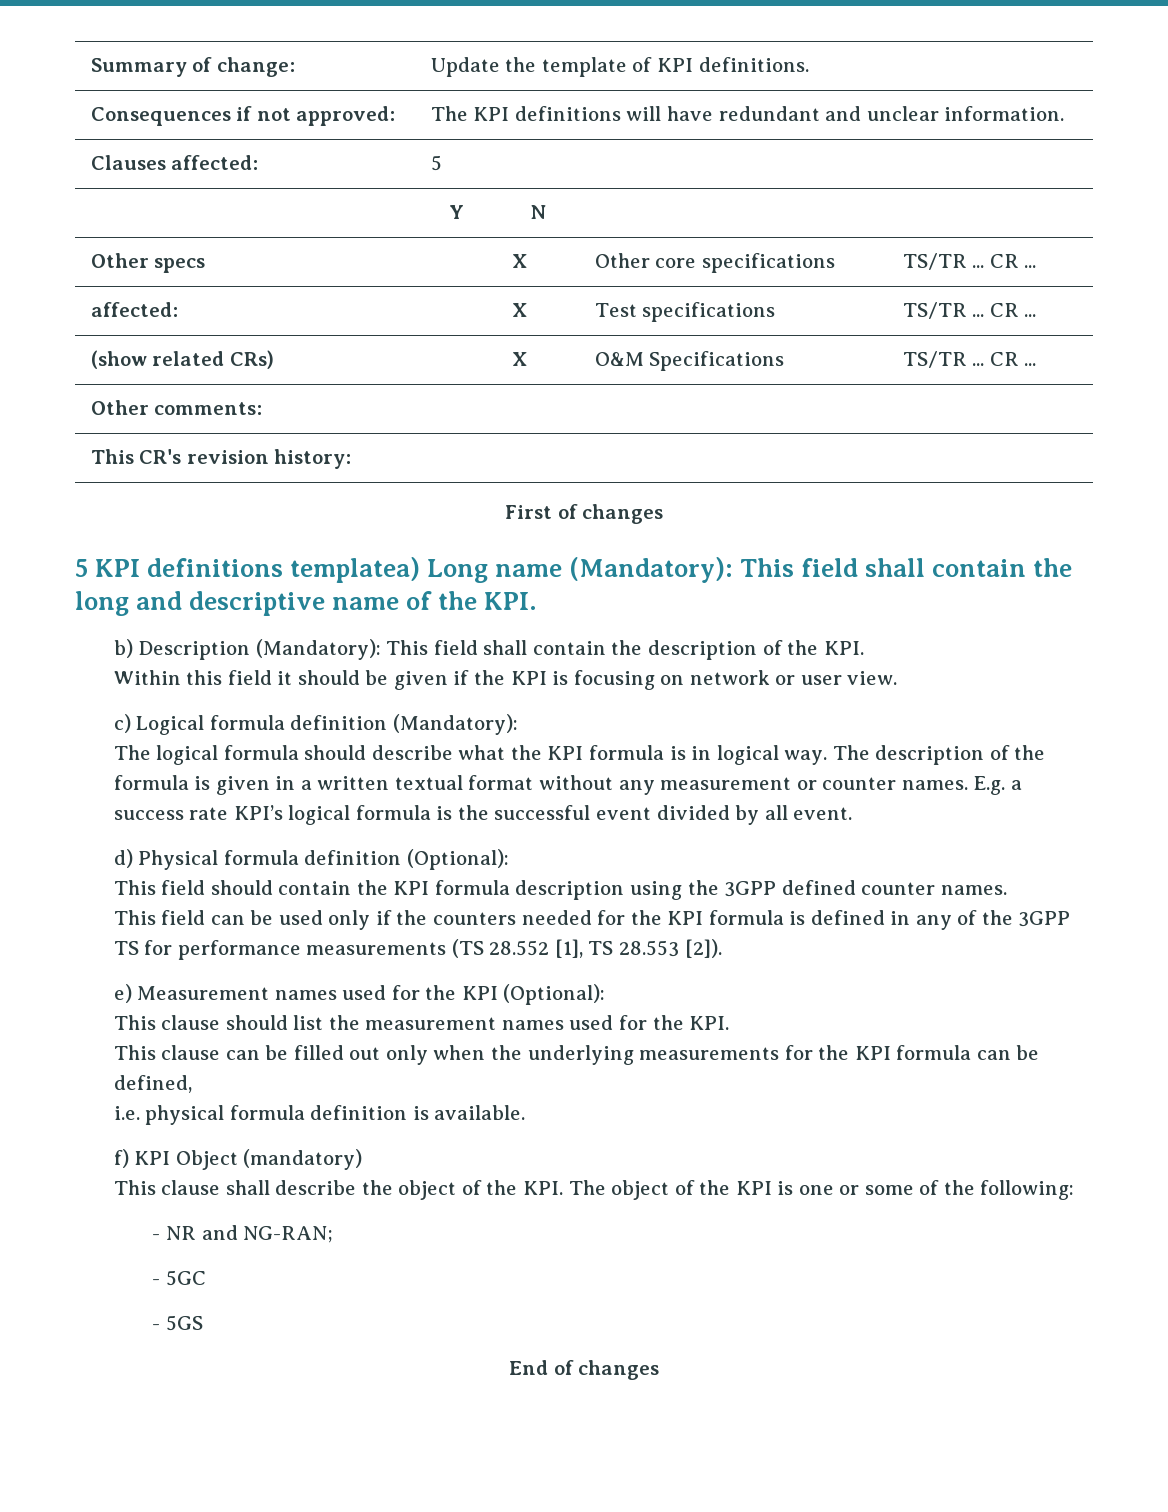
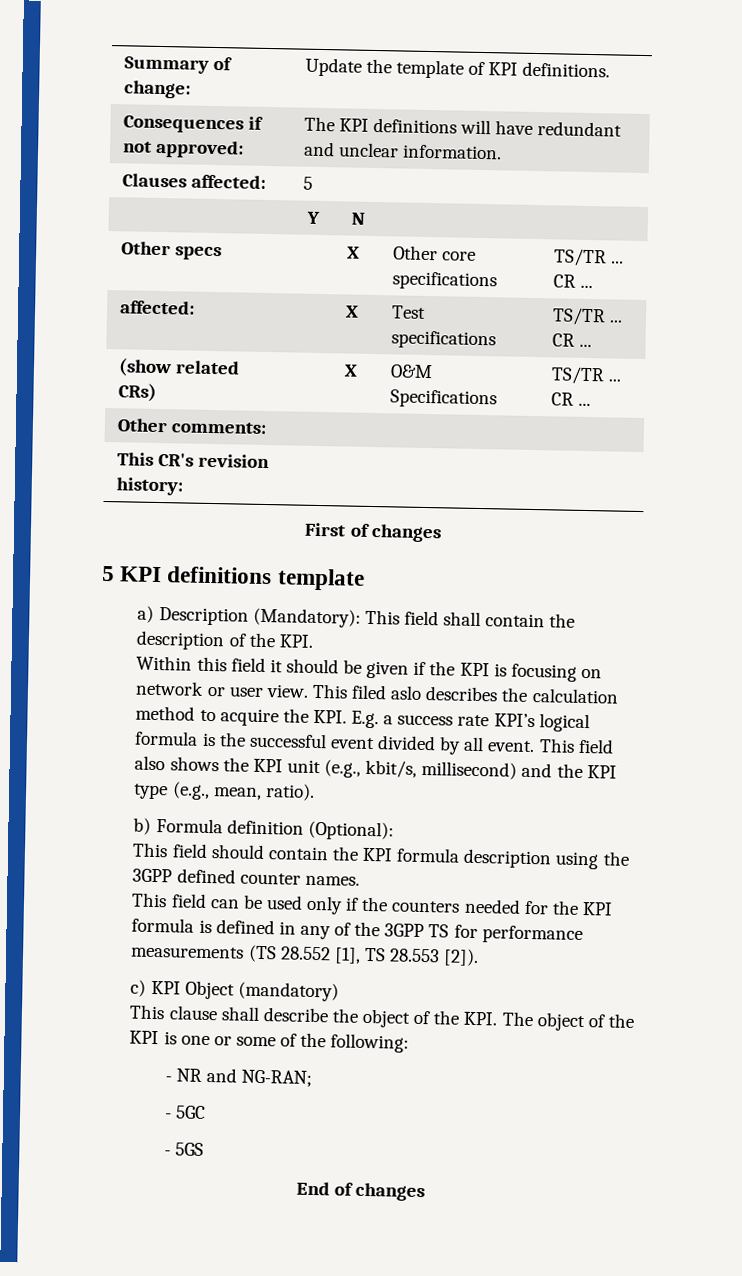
- 5 KPI definitions templatea) Long name (Mandatory): This field shall contain the long and descriptive name of the KPI.
- b) Description (Mandatory): This field shall contain the description of the KPI.
+ 5 KPI definitions template
+ a) Description (Mandatory): This field shall contain the description of the KPI.
- Within this field it should be given if the KPI is focusing on network or user view.
- c) Logical formula definition (Mandatory):
- The logical formula should describe what the KPI formula is in logical way. The description of the formula is given in a written textual format without any measurement or counter names. E.g. a success rate KPI’s logical formula is the successful event divided by all event.
- d) Physical formula definition (Optional):
+ Within this field it should be given if the KPI is focusing on network or user view. This filed aslo describes the calculation method to acquire the KPI. E.g. a success rate KPI’s logical formula is the successful event divided by all event. This field also shows the KPI unit (e.g., kbit/s, millisecond) and the KPI type (e.g., mean, ratio).
+ b) Formula definition (Optional):
- e) Measurement names used for the KPI (Optional):
- This clause should list the measurement names used for the KPI.
- This clause can be filled out only when the underlying measurements for the KPI formula can be defined,
- i.e. physical formula definition is available.
- f) KPI Object (mandatory)
+ c) KPI Object (mandatory)

